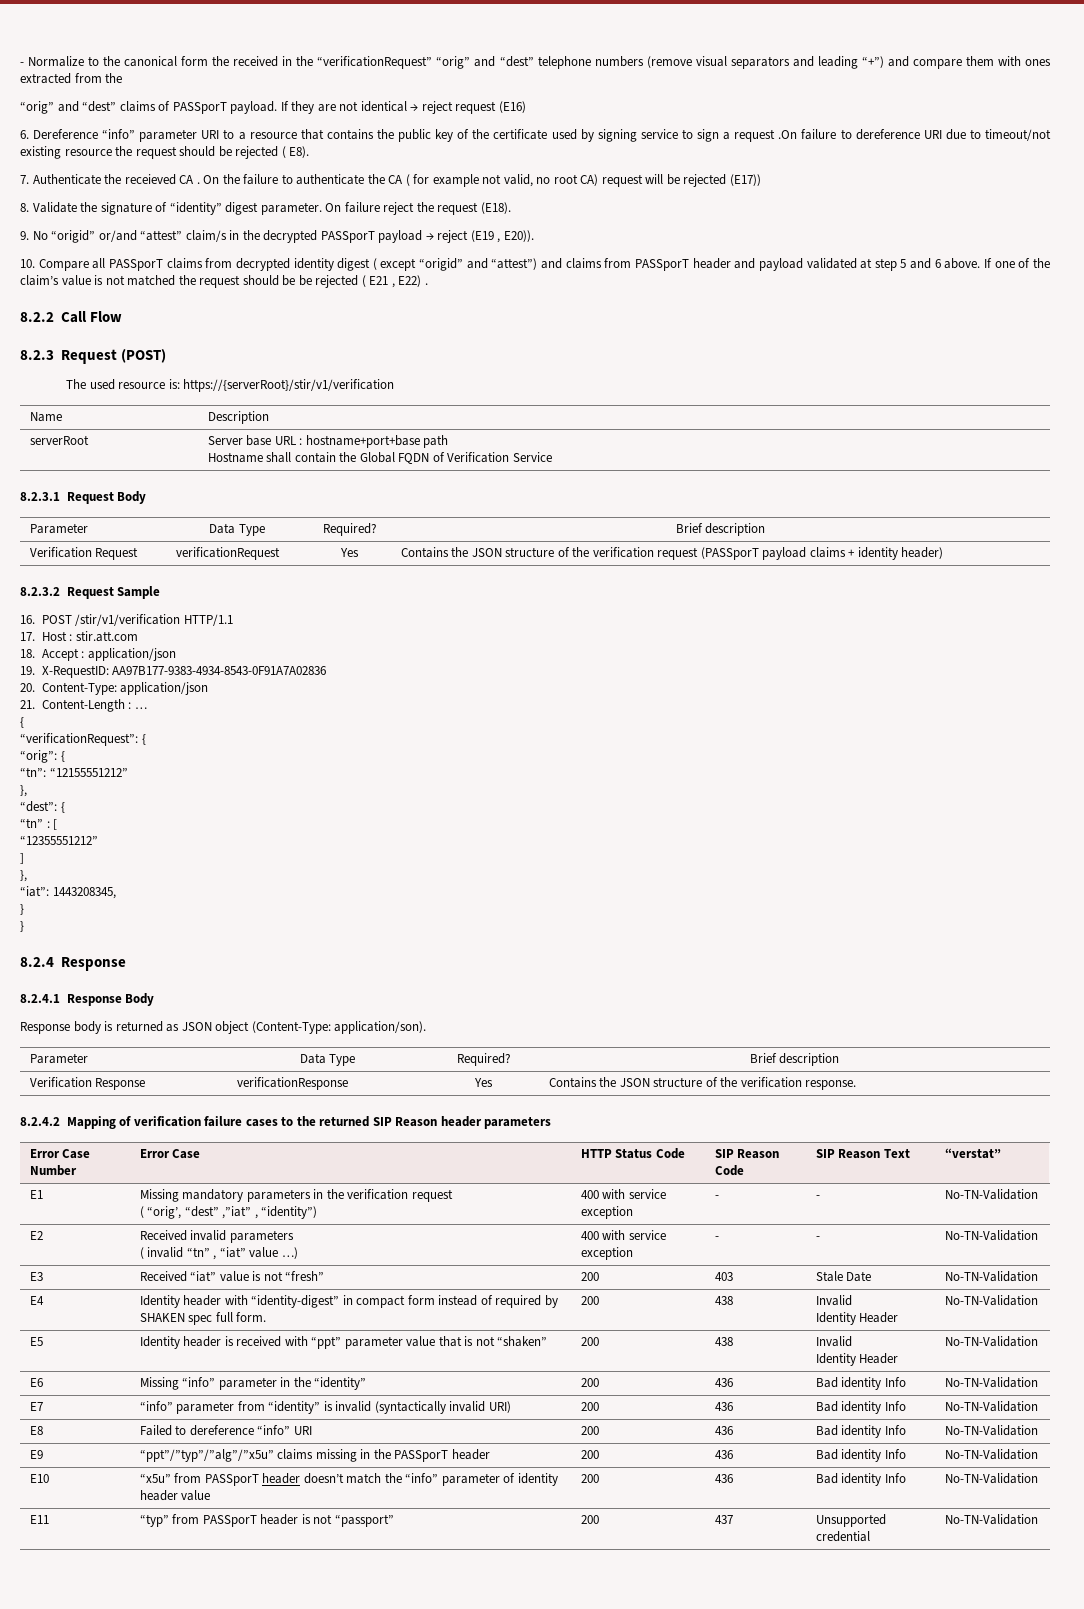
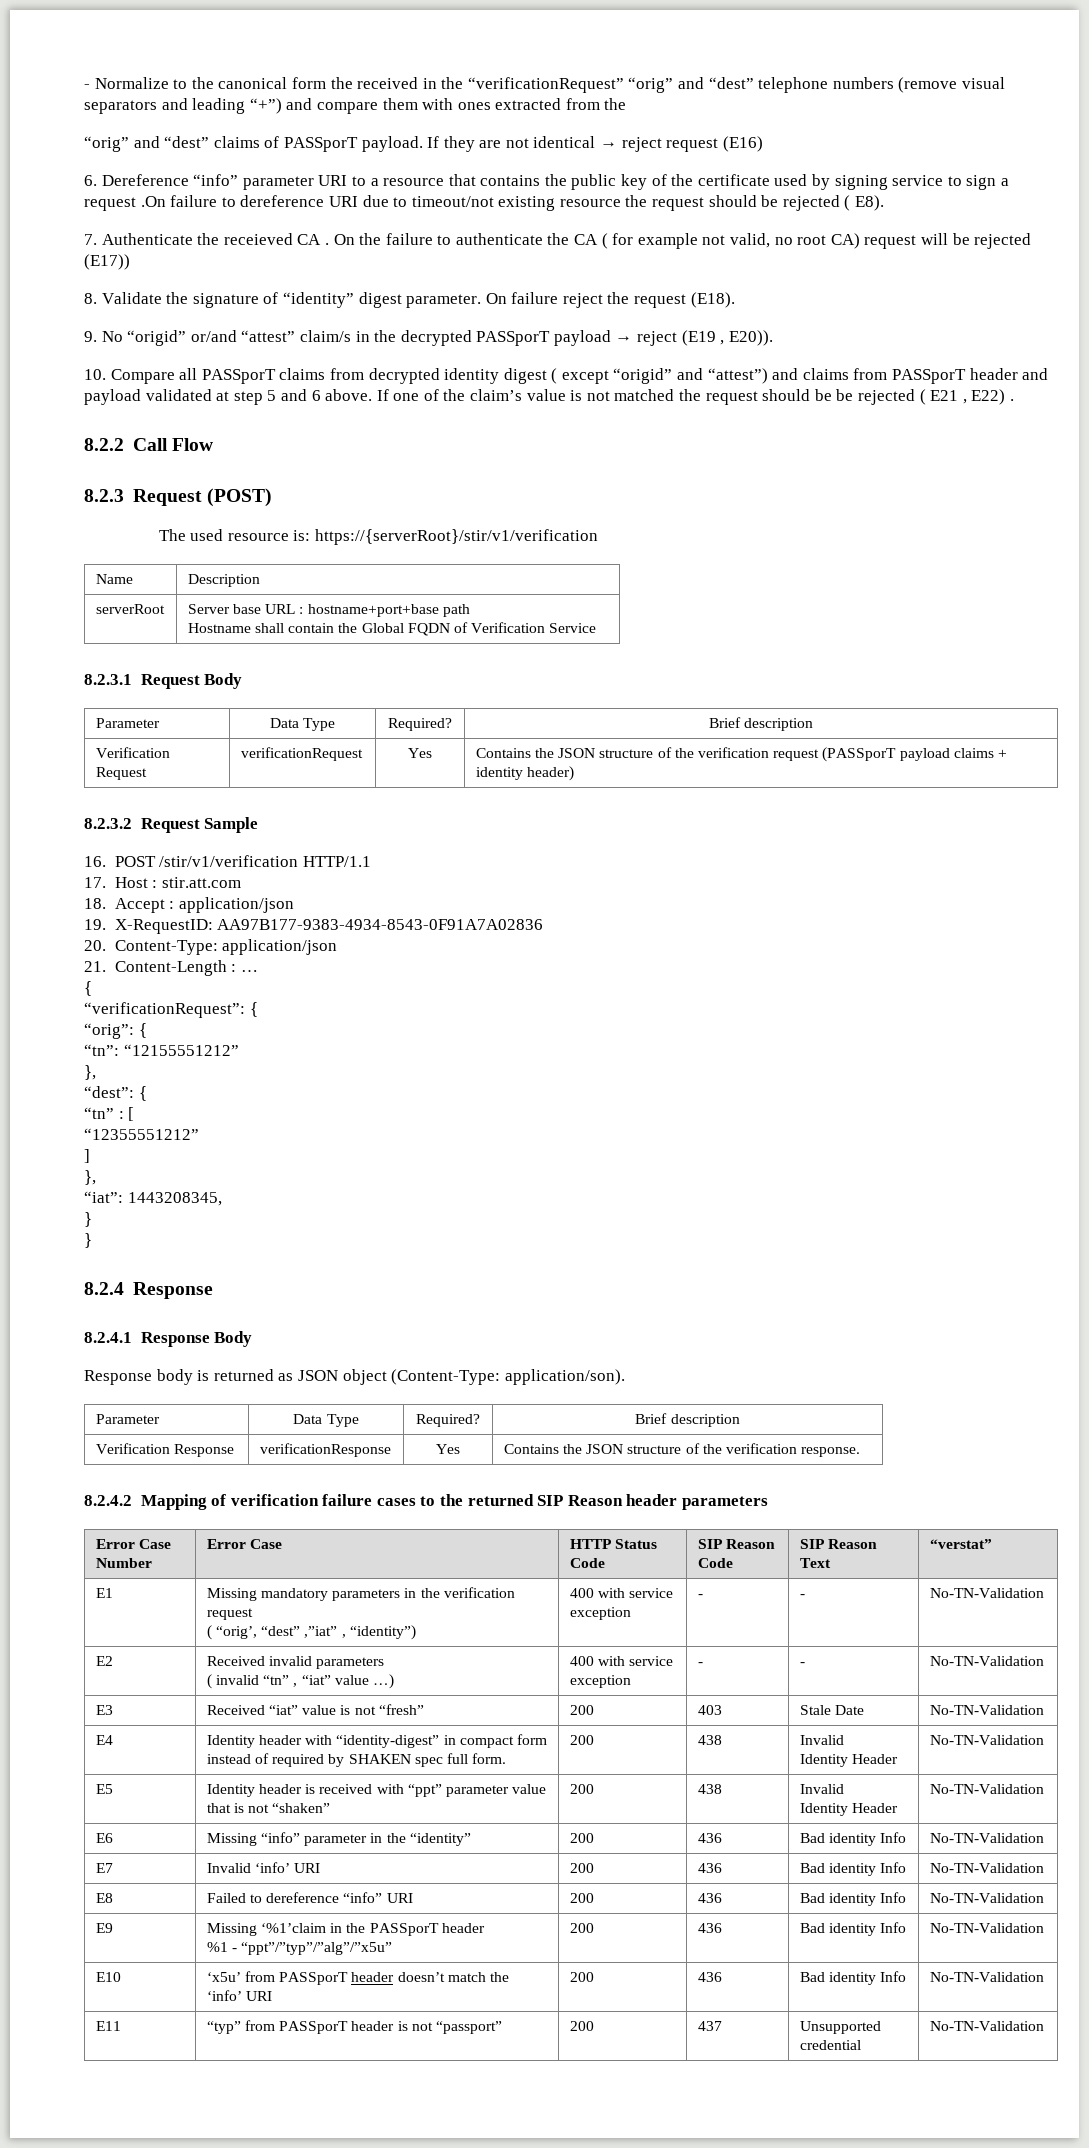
- E7 | “info” parameter from “identity” is invalid (syntactically invalid URI) | 200 | 436 | Bad identity Info | No-TN-Validation
+ E7 | Invalid ‘info’ URI | 200 | 436 | Bad identity Info | No-TN-Validation
- E9 | “ppt”/”typ”/”alg”/”x5u” claims missing in the PASSporT header | 200 | 436 | Bad identity Info | No-TN-Validation
+ E9 | Missing ‘%1’claim in the PASSporT header
+ %1 - “ppt”/”typ”/”alg”/”x5u” | 200 | 436 | Bad identity Info | No-TN-Validation
- E10 | “x5u” from PASSporT header doesn’t match the “info” parameter of identity header value | 200 | 436 | Bad identity Info | No-TN-Validation
+ E10 | ‘x5u’ from PASSporT header doesn’t match the ‘info’ URI | 200 | 436 | Bad identity Info | No-TN-Validation

